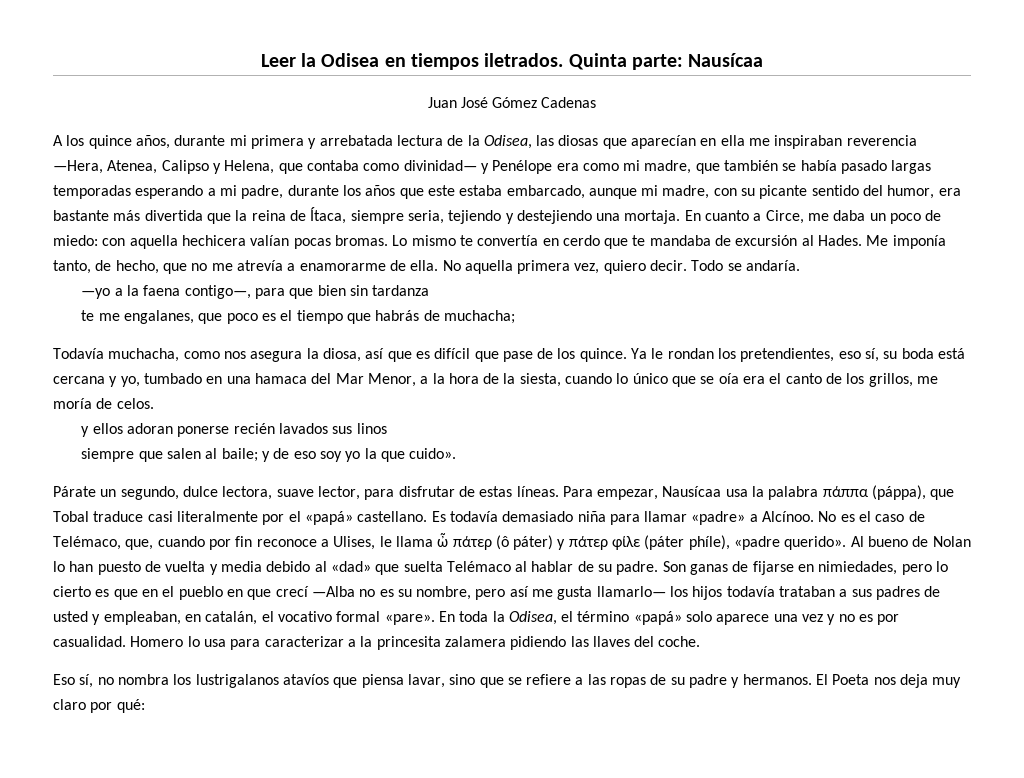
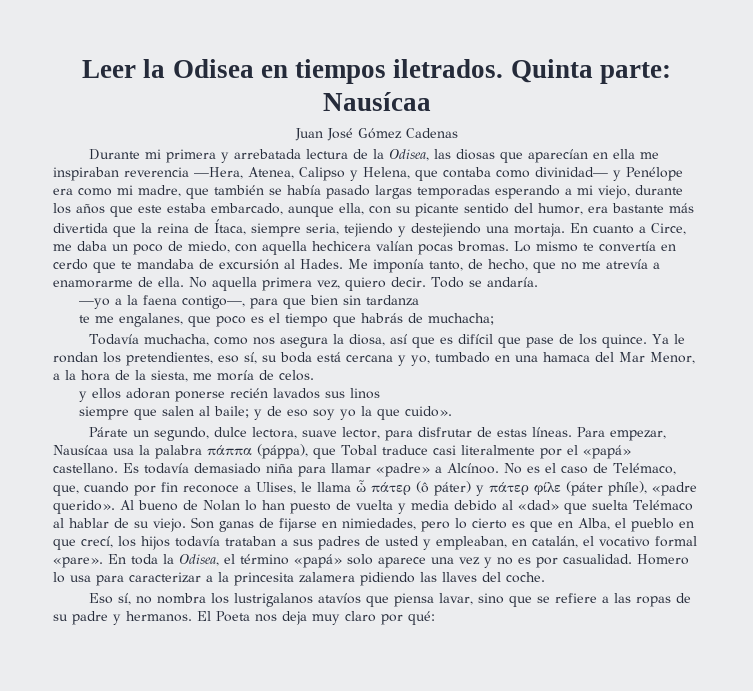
- A los quince años, durante mi primera y arrebatada lectura de la Odisea, las diosas que aparecían en ella me inspiraban reverencia —Hera, Atenea, Calipso y Helena, que contaba como divinidad— y Penélope era como mi madre, que también se había pasado largas temporadas esperando a mi padre, durante los años que este estaba embarcado, aunque mi madre, con su picante sentido del humor, era bastante más divertida que la reina de Ítaca, siempre seria, tejiendo y destejiendo una mortaja.
+ Durante mi primera y arrebatada lectura de la Odisea, las diosas que aparecían en ella me inspiraban reverencia —Hera, Atenea, Calipso y Helena, que contaba como divinidad— y Penélope era como mi madre, que también se había pasado largas temporadas esperando a mi viejo, durante los años que este estaba embarcado, aunque ella, con su picante sentido del humor, era bastante más divertida que la reina de Ítaca, siempre seria, tejiendo y destejiendo una mortaja.
- En cuanto a Circe, me daba un poco de miedo: con aquella hechicera valían pocas bromas.
+ En cuanto a Circe, me daba un poco de miedo, con aquella hechicera valían pocas bromas.
- Ya le rondan los pretendientes, eso sí, su boda está cercana y yo, tumbado en una hamaca del Mar Menor, a la hora de la siesta, cuando lo único que se oía era el canto de los grillos, me moría de celos.
+ Ya le rondan los pretendientes, eso sí, su boda está cercana y yo, tumbado en una hamaca del Mar Menor, a la hora de la siesta, me moría de celos.
- Al bueno de Nolan lo han puesto de vuelta y media debido al «dad» que suelta Telémaco al hablar de su padre.
+ Al bueno de Nolan lo han puesto de vuelta y media debido al «dad» que suelta Telémaco al hablar de su viejo.
- Son ganas de fijarse en nimiedades, pero lo cierto es que en el pueblo en que crecí —Alba no es su nombre, pero así me gusta llamarlo— los hijos todavía trataban a sus padres de usted y empleaban, en catalán, el vocativo formal «pare».
+ Son ganas de fijarse en nimiedades, pero lo cierto es que en Alba, el pueblo en que crecí, los hijos todavía trataban a sus padres de usted y empleaban, en catalán, el vocativo formal «pare».

